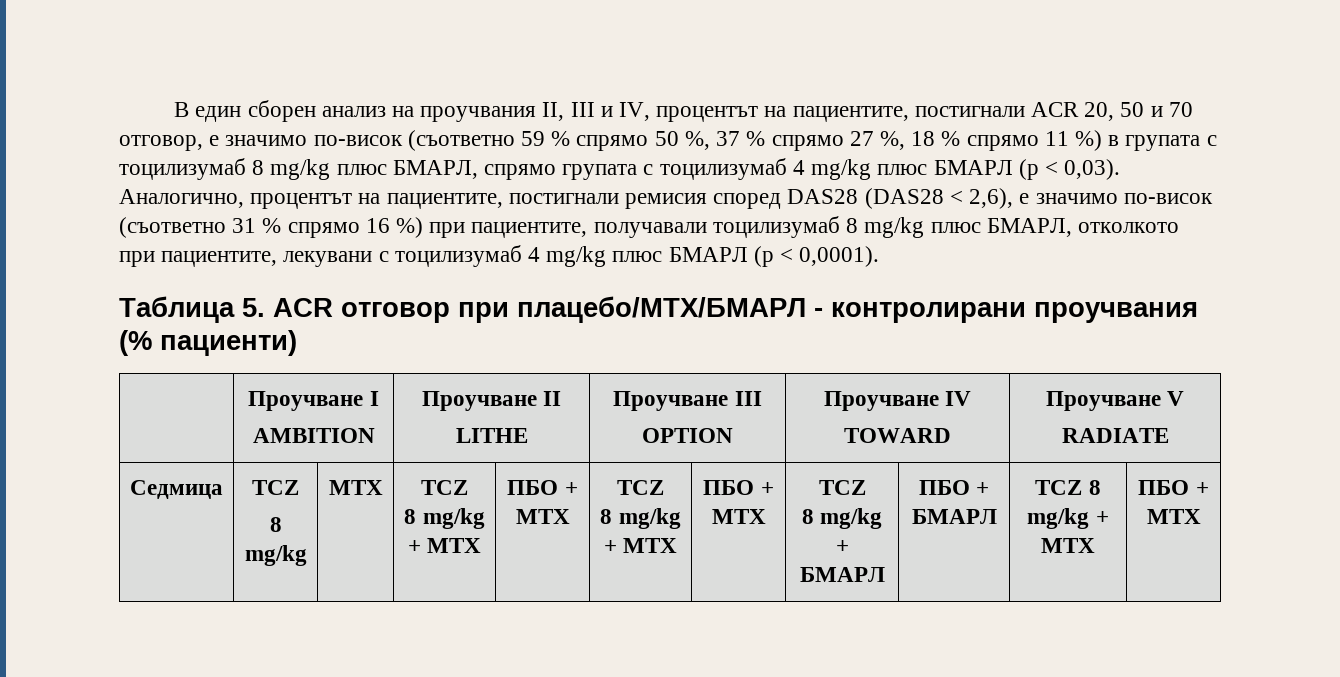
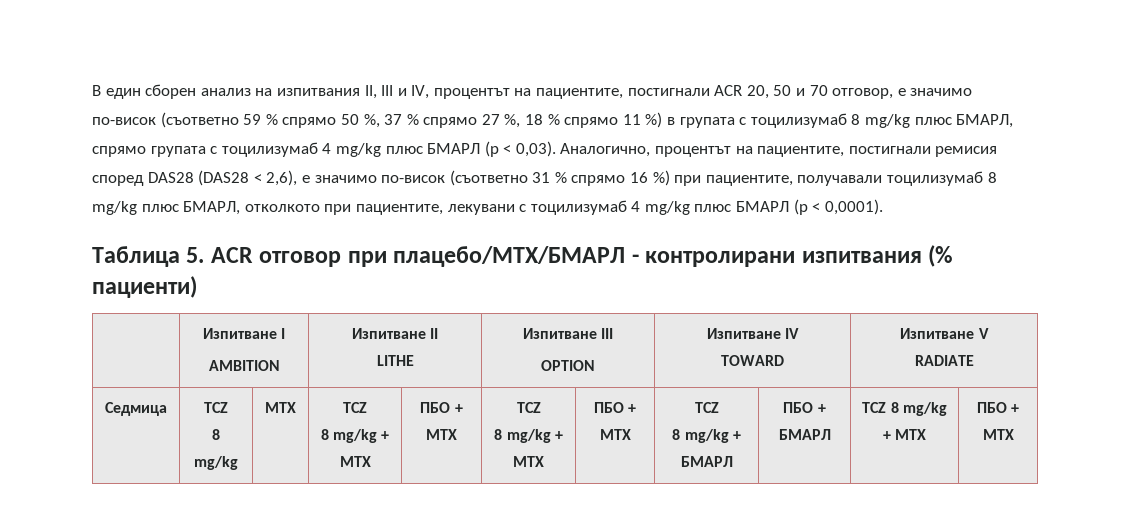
- В един сборен анализ на проучвания II, III и IV, процентът на пациентите, постигнали ACR 20, 50 и 70 отговор, е значимо по-висок (съответно 59 % спрямо 50 %, 37 % спрямо 27 %, 18 % спрямо 11 %) в групата с тоцилизумаб 8 mg/kg плюс БМАРЛ, спрямо групата с тоцилизумаб 4 mg/kg плюс БМАРЛ (p < 0,03).
+ В един сборен анализ на изпитвания II, III и IV, процентът на пациентите, постигнали ACR 20, 50 и 70 отговор, е значимо по-висок (съответно 59 % спрямо 50 %, 37 % спрямо 27 %, 18 % спрямо 11 %) в групата с тоцилизумаб 8 mg/kg плюс БМАРЛ, спрямо групата с тоцилизумаб 4 mg/kg плюс БМАРЛ (p < 0,03).
- Таблица 5. ACR отговор при плацебо/MTX/БМАРЛ - контролирани проучвания (% пациенти)
+ Таблица 5. ACR отговор при плацебо/MTX/БМАРЛ - контролирани изпитвания (% пациенти)
- | Проучване I
- AMBITION | Проучване II
- LITHE | Проучване III
- OPTION | Проучване IV
- TOWARD | Проучване V
+ | Изпитване I
+ AMBITION | Изпитване II
+ LITHE | Изпитване III
+ OPTION | Изпитване IV
+ TOWARD | Изпитване V

